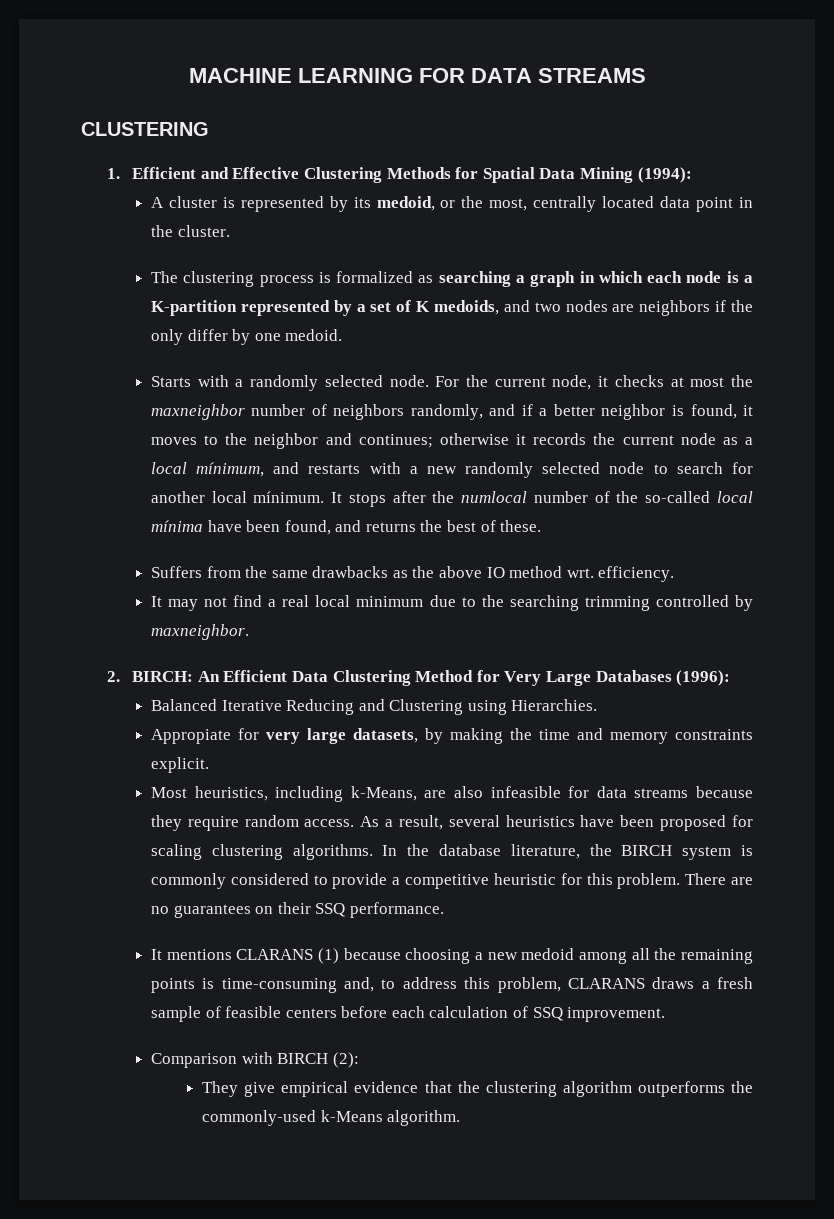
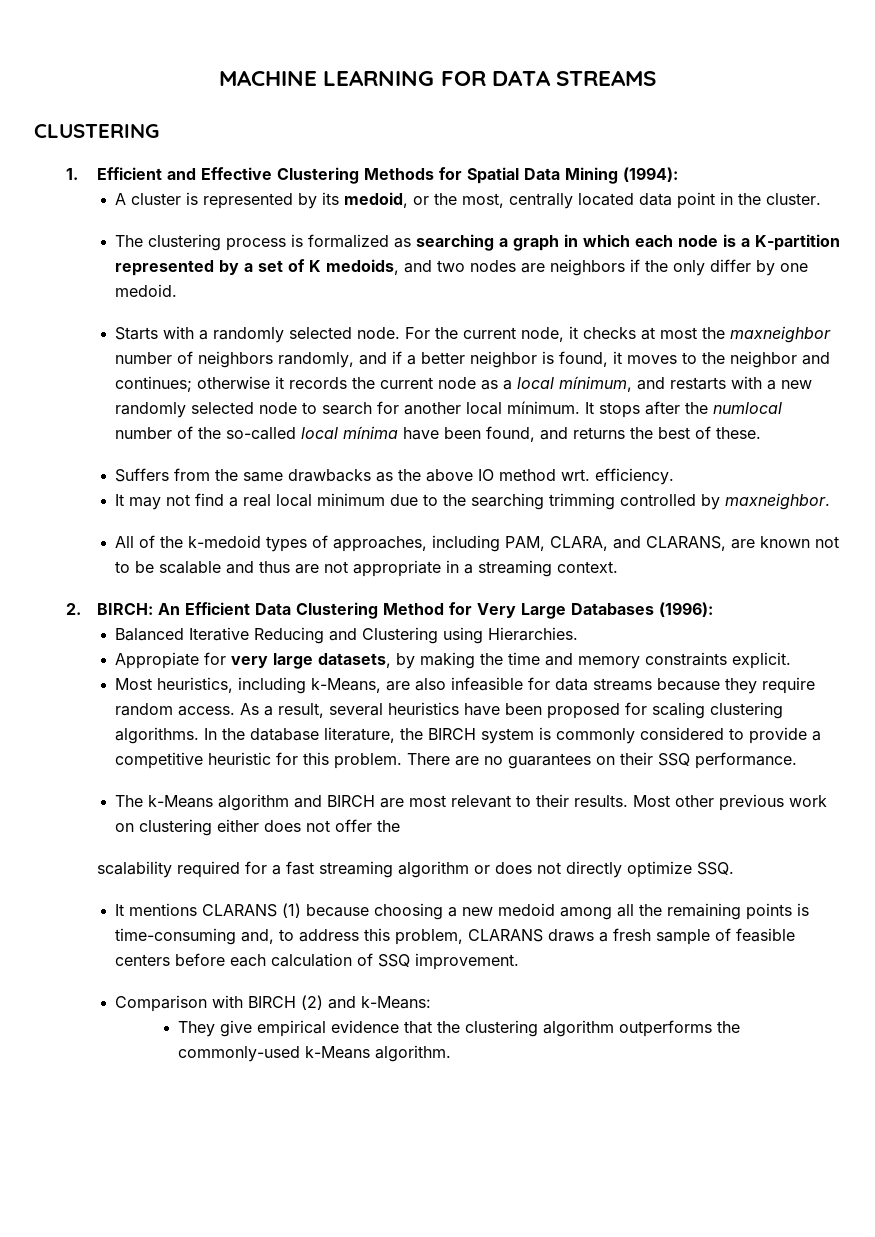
+ All of the k-medoid types of approaches, including PAM, CLARA, and CLARANS, are known not to be scalable and thus are not appropriate in a streaming context.
+ The k-Means algorithm and BIRCH are most relevant to their results. Most other previous work on clustering either does not offer the
+ scalability required for a fast streaming algorithm or does not directly optimize SSQ.
- Comparison with BIRCH (2):
+ Comparison with BIRCH (2) and k-Means:

